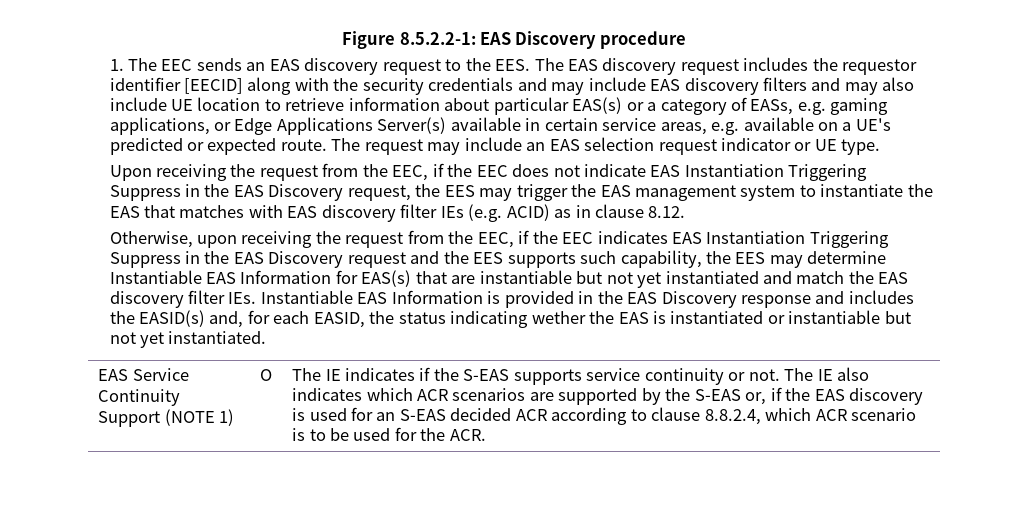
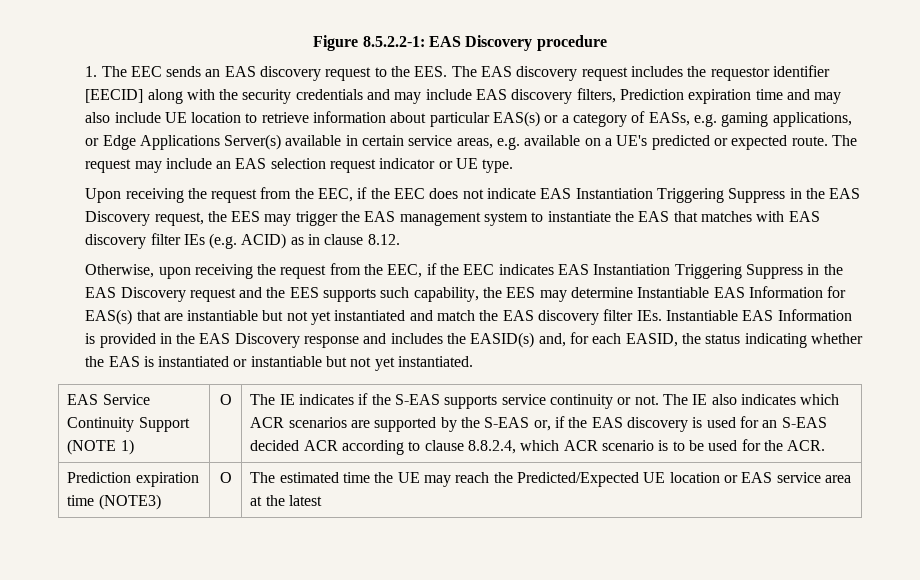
- 1. The EEC sends an EAS discovery request to the EES. The EAS discovery request includes the requestor identifier [EECID] along with the security credentials and may include EAS discovery filters and may also include UE location to retrieve information about particular EAS(s) or a category of EASs, e.g. gaming applications, or Edge Applications Server(s) available in certain service areas, e.g. available on a UE's predicted or expected route.
+ 1. The EEC sends an EAS discovery request to the EES. The EAS discovery request includes the requestor identifier [EECID] along with the security credentials and may include EAS discovery filters, Prediction expiration time and may also include UE location to retrieve information about particular EAS(s) or a category of EASs, e.g. gaming applications, or Edge Applications Server(s) available in certain service areas, e.g. available on a UE's predicted or expected route.
- Otherwise, upon receiving the request from the EEC, if the EEC indicates EAS Instantiation Triggering Suppress in the EAS Discovery request and the EES supports such capability, the EES may determine Instantiable EAS Information for EAS(s) that are instantiable but not yet instantiated and match the EAS discovery filter IEs. Instantiable EAS Information is provided in the EAS Discovery response and includes the EASID(s) and, for each EASID, the status indicating wether the EAS is instantiated or instantiable but not yet instantiated.
+ Otherwise, upon receiving the request from the EEC, if the EEC indicates EAS Instantiation Triggering Suppress in the EAS Discovery request and the EES supports such capability, the EES may determine Instantiable EAS Information for EAS(s) that are instantiable but not yet instantiated and match the EAS discovery filter IEs. Instantiable EAS Information is provided in the EAS Discovery response and includes the EASID(s) and, for each EASID, the status indicating whether the EAS is instantiated or instantiable but not yet instantiated.
+ Prediction expiration time (NOTE3) | O | The estimated time the UE may reach the Predicted/Expected UE location or EAS service area at the latest

